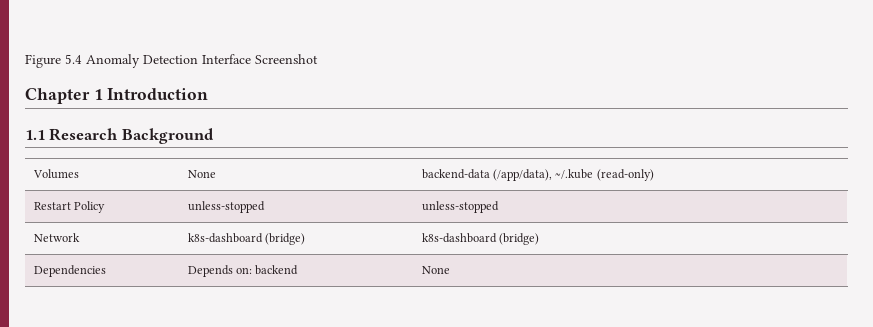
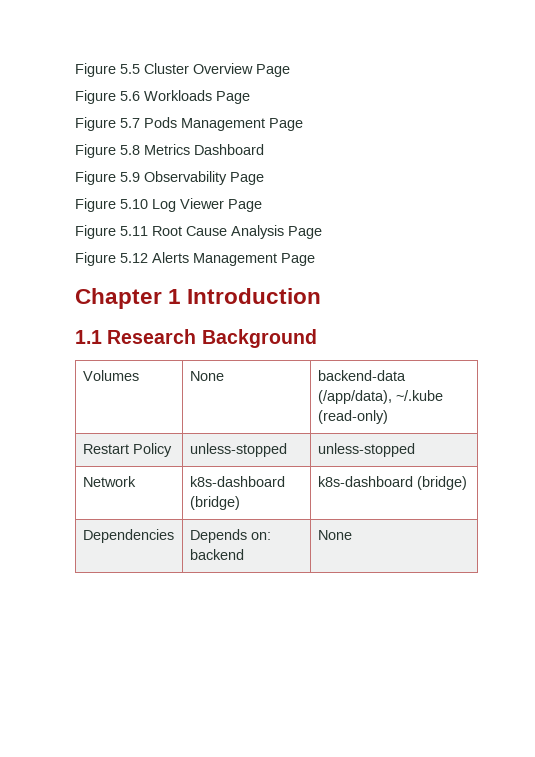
- Figure 5.4 Anomaly Detection Interface Screenshot
+ Figure 5.5 Cluster Overview Page
+ Figure 5.6 Workloads Page
+ Figure 5.7 Pods Management Page
+ Figure 5.8 Metrics Dashboard
+ Figure 5.9 Observability Page
+ Figure 5.10 Log Viewer Page
+ Figure 5.11 Root Cause Analysis Page
+ Figure 5.12 Alerts Management Page

